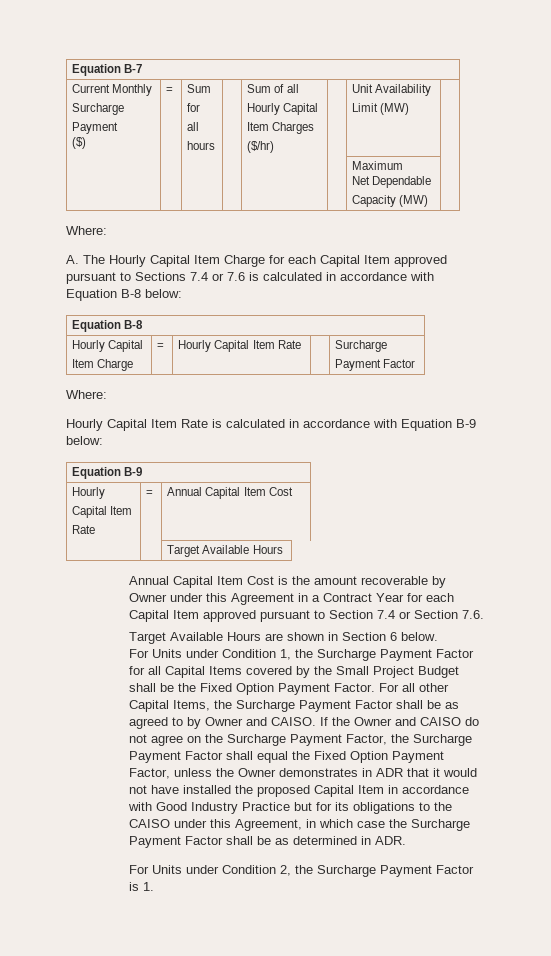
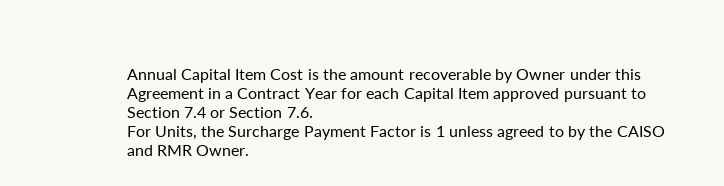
- Equation B-7
- Current Monthly
- Surcharge
- Payment
- ($) | = | Sum
- for
- all
- hours | | Sum of all
- Hourly Capital
- Item Charges
- ($/hr) | | Unit Availability
- Limit (MW) |
- | | | | | | Maximum
- Net Dependable
- Capacity (MW) |
- Where:
- A. The Hourly Capital Item Charge for each Capital Item approved pursuant to Sections 7.4 or 7.6 is calculated in accordance with Equation B-8 below:
- Equation B-8
- Hourly Capital
- Item Charge | = | Hourly Capital Item Rate | | Surcharge
- Payment Factor
- Where:
- Hourly Capital Item Rate is calculated in accordance with Equation B-9 below:
- Equation B-9
- Hourly
- Capital Item
- Rate | = | Annual Capital Item Cost
- | | Target Available Hours
- Target Available Hours are shown in Section 6 below.
- For Units under Condition 1, the Surcharge Payment Factor for all Capital Items covered by the Small Project Budget shall be the Fixed Option Payment Factor. For all other Capital Items, the Surcharge Payment Factor shall be as agreed to by Owner and CAISO. If the Owner and CAISO do not agree on the Surcharge Payment Factor, the Surcharge Payment Factor shall equal the Fixed Option Payment Factor, unless the Owner demonstrates in ADR that it would not have installed the proposed Capital Item in accordance with Good Industry Practice but for its obligations to the CAISO under this Agreement, in which case the Surcharge Payment Factor shall be as determined in ADR.
- For Units under Condition 2, the Surcharge Payment Factor is 1.
+ For Units, the Surcharge Payment Factor is 1 unless agreed to by the CAISO and RMR Owner.

